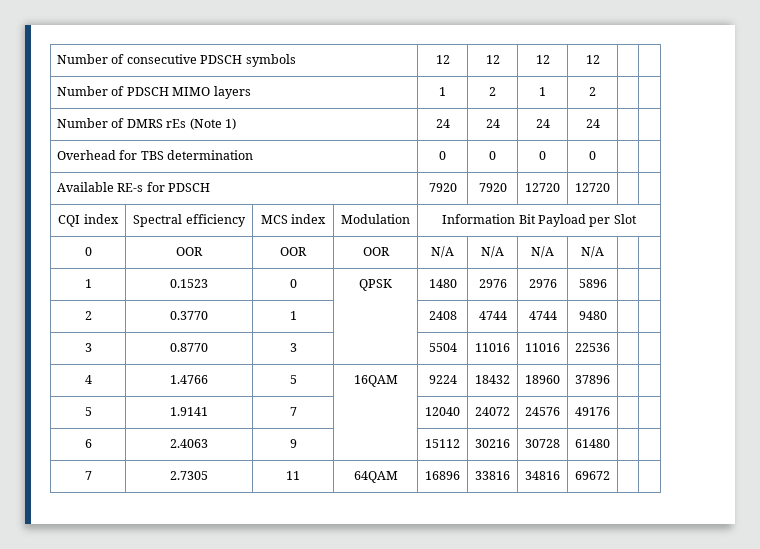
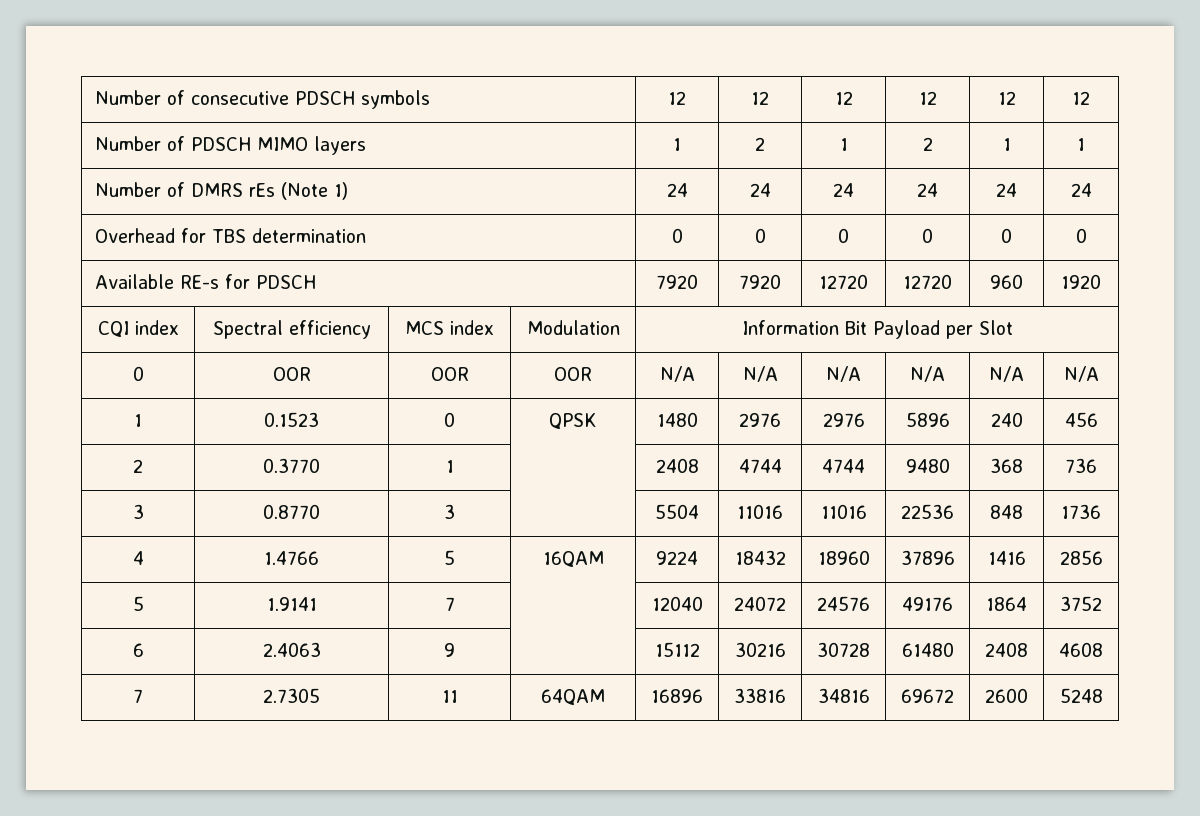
- Number of consecutive PDSCH symbols | 12 | 12 | 12 | 12 | |
+ Number of consecutive PDSCH symbols | 12 | 12 | 12 | 12 | 12 | 12
- Number of PDSCH MIMO layers | 1 | 2 | 1 | 2 | |
+ Number of PDSCH MIMO layers | 1 | 2 | 1 | 2 | 1 | 1
- Number of DMRS rEs (Note 1) | 24 | 24 | 24 | 24 | |
+ Number of DMRS rEs (Note 1) | 24 | 24 | 24 | 24 | 24 | 24
- Overhead for TBS determination | 0 | 0 | 0 | 0 | |
+ Overhead for TBS determination | 0 | 0 | 0 | 0 | 0 | 0
- Available RE-s for PDSCH | 7920 | 7920 | 12720 | 12720 | |
+ Available RE-s for PDSCH | 7920 | 7920 | 12720 | 12720 | 960 | 1920
- 0 | OOR | OOR | OOR | N/A | N/A | N/A | N/A | |
+ 0 | OOR | OOR | OOR | N/A | N/A | N/A | N/A | N/A | N/A
- 1 | 0.1523 | 0 | QPSK | 1480 | 2976 | 2976 | 5896 | |
+ 1 | 0.1523 | 0 | QPSK | 1480 | 2976 | 2976 | 5896 | 240 | 456
- 2 | 0.3770 | 1 | | 2408 | 4744 | 4744 | 9480 | |
+ 2 | 0.3770 | 1 | | 2408 | 4744 | 4744 | 9480 | 368 | 736
- 3 | 0.8770 | 3 | | 5504 | 11016 | 11016 | 22536 | |
+ 3 | 0.8770 | 3 | | 5504 | 11016 | 11016 | 22536 | 848 | 1736
- 4 | 1.4766 | 5 | 16QAM | 9224 | 18432 | 18960 | 37896 | |
+ 4 | 1.4766 | 5 | 16QAM | 9224 | 18432 | 18960 | 37896 | 1416 | 2856
- 5 | 1.9141 | 7 | | 12040 | 24072 | 24576 | 49176 | |
+ 5 | 1.9141 | 7 | | 12040 | 24072 | 24576 | 49176 | 1864 | 3752
- 6 | 2.4063 | 9 | | 15112 | 30216 | 30728 | 61480 | |
+ 6 | 2.4063 | 9 | | 15112 | 30216 | 30728 | 61480 | 2408 | 4608
- 7 | 2.7305 | 11 | 64QAM | 16896 | 33816 | 34816 | 69672 | |
+ 7 | 2.7305 | 11 | 64QAM | 16896 | 33816 | 34816 | 69672 | 2600 | 5248

